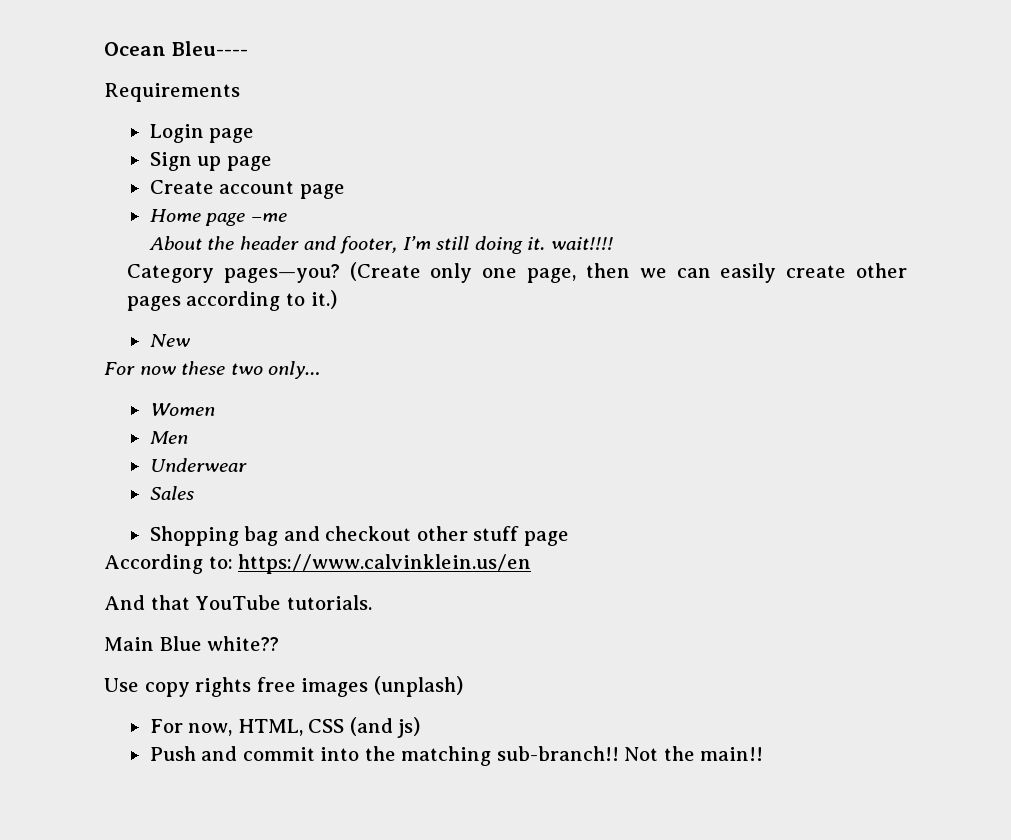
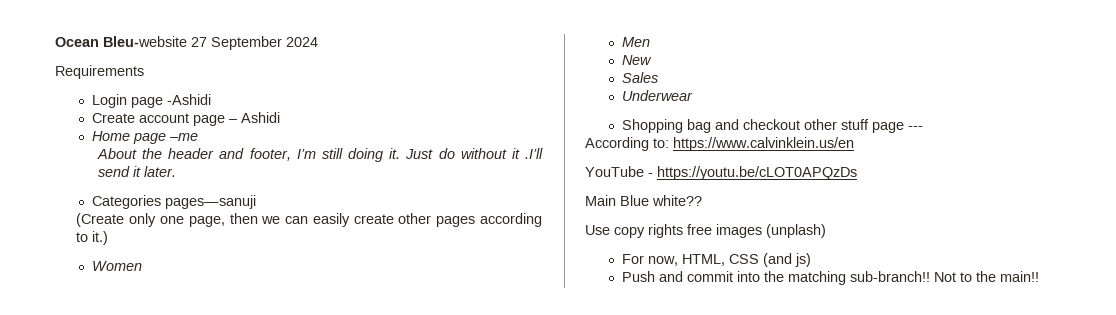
- Ocean Bleu----
+ Ocean Bleu-website 27 September 2024
- Login page
- Sign up page
+ Login page -Ashidi
- Create account page
+ Create account page – Ashidi
- About the header and footer, I’m still doing it. wait!!!!
- Category pages—you? (Create only one page, then we can easily create other pages according to it.)
+ About the header and footer, I’m still doing it. Just do without it .I’ll send it later.
+ Categories pages—sanuji
+ (Create only one page, then we can easily create other pages according to it.)
- New
- For now these two only…
- Underwear
+ New
+ Underwear
- Shopping bag and checkout other stuff page
+ Shopping bag and checkout other stuff page ---
- And that YouTube tutorials.
+ YouTube - https://youtu.be/cLOT0APQzDs
- Not the main!!
+ Not to the main!!

